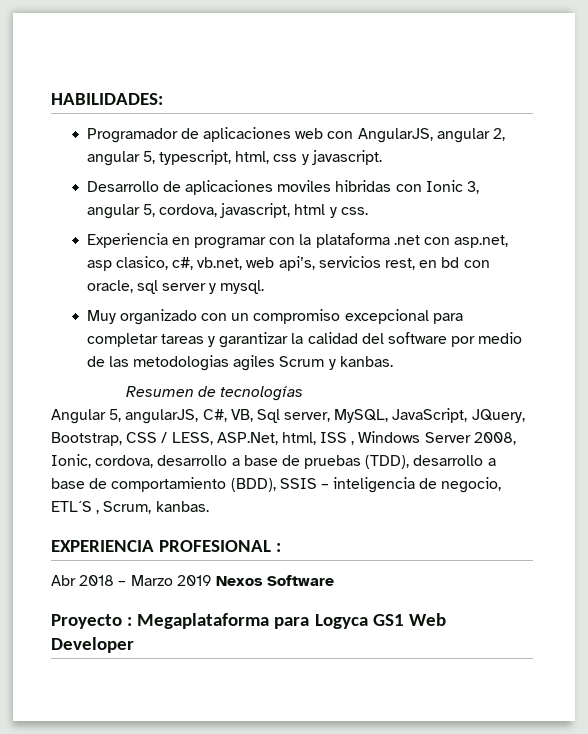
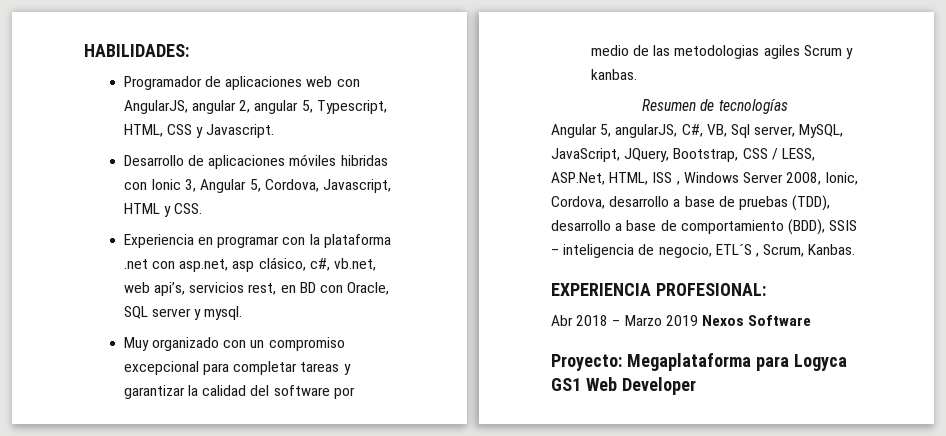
- Programador de aplicaciones web con AngularJS, angular 2, angular 5, typescript, html, css y javascript.
+ Programador de aplicaciones web con AngularJS, angular 2, angular 5, Typescript, HTML, CSS y Javascript.
- Desarrollo de aplicaciones moviles hibridas con Ionic 3, angular 5, cordova, javascript, html y css.
+ Desarrollo de aplicaciones móviles hibridas con Ionic 3, Angular 5, Cordova, Javascript, HTML y CSS.
- Experiencia en programar con la plataforma .net con asp.net, asp clasico, c#, vb.net, web api’s, servicios rest, en bd con oracle, sql server y mysql.
+ Experiencia en programar con la plataforma .net con asp.net, asp clásico, c#, vb.net, web api’s, servicios rest, en BD con Oracle, SQL server y mysql.
- Angular 5, angularJS, C#, VB, Sql server, MySQL, JavaScript, JQuery, Bootstrap, CSS / LESS, ASP.Net, html, ISS , Windows Server 2008, Ionic, cordova, desarrollo a base de pruebas (TDD), desarrollo a base de comportamiento (BDD), SSIS – inteligencia de negocio, ETL´S , Scrum, kanbas.
+ Angular 5, angularJS, C#, VB, Sql server, MySQL, JavaScript, JQuery, Bootstrap, CSS / LESS, ASP.Net, HTML, ISS , Windows Server 2008, Ionic, Cordova, desarrollo a base de pruebas (TDD), desarrollo a base de comportamiento (BDD), SSIS – inteligencia de negocio, ETL´S , Scrum, Kanbas.
- EXPERIENCIA PROFESIONAL :
+ EXPERIENCIA PROFESIONAL:
- Proyecto : Megaplataforma para Logyca GS1 Web Developer
+ Proyecto: Megaplataforma para Logyca GS1 Web Developer

